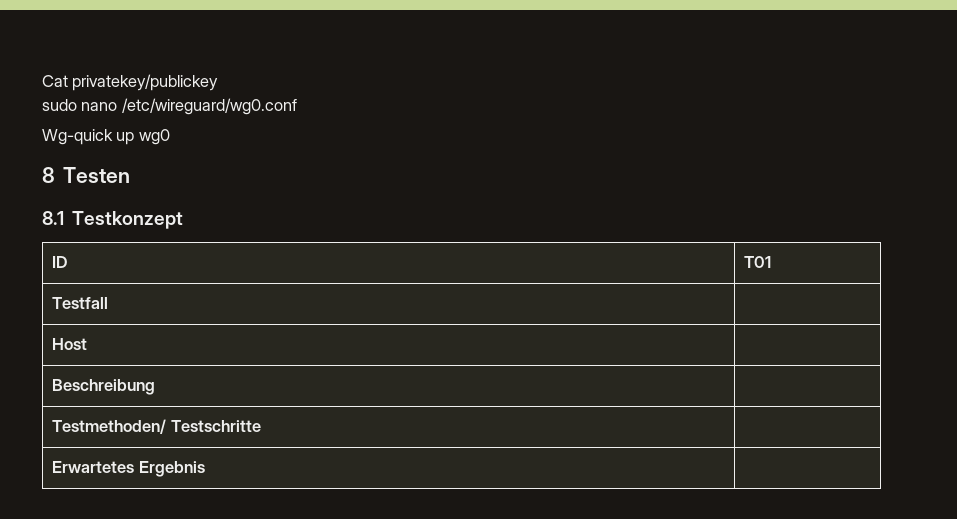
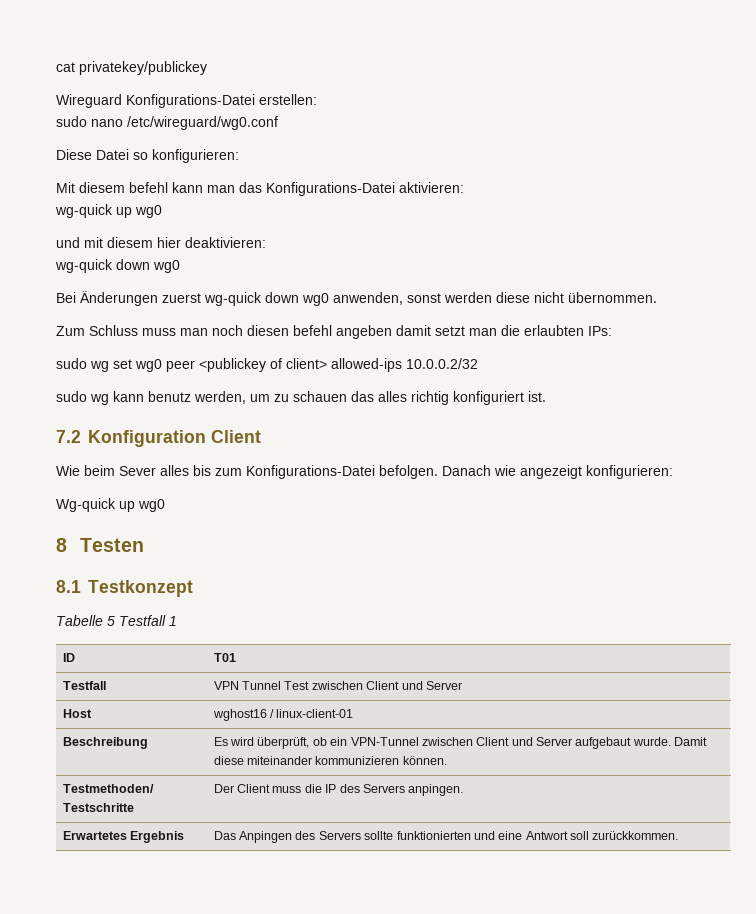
- Cat privatekey/publickey
+ cat privatekey/publickey
+ Wireguard Konfigurations-Datei erstellen:
+ Diese Datei so konfigurieren:
+ Mit diesem befehl kann man das Konfigurations-Datei aktivieren:
+ wg-quick up wg0
+ und mit diesem hier deaktivieren:
+ wg-quick down wg0
+ Bei Änderungen zuerst wg-quick down wg0 anwenden, sonst werden diese nicht übernommen.
+ Zum Schluss muss man noch diesen befehl angeben damit setzt man die erlaubten IPs:
+ sudo wg set wg0 peer <publickey of client> allowed-ips 10.0.0.2/32
+ sudo wg kann benutz werden, um zu schauen das alles richtig konfiguriert ist.
+ 7.2 Konfiguration Client
+ Wie beim Sever alles bis zum Konfigurations-Datei befolgen. Danach wie angezeigt konfigurieren:
+ Tabelle 5 Testfall 1
- Testfall |
- Host |
- Beschreibung |
- Testmethoden/ Testschritte |
- Erwartetes Ergebnis |
+ Testfall | VPN Tunnel Test zwischen Client und Server
+ Host | wghost16 / linux-client-01
+ Beschreibung | Es wird überprüft, ob ein VPN-Tunnel zwischen Client und Server aufgebaut wurde. Damit diese miteinander kommunizieren können.
+ Testmethoden/ Testschritte | Der Client muss die IP des Servers anpingen.
+ Erwartetes Ergebnis | Das Anpingen des Servers sollte funktionierten und eine Antwort soll zurückkommen.

